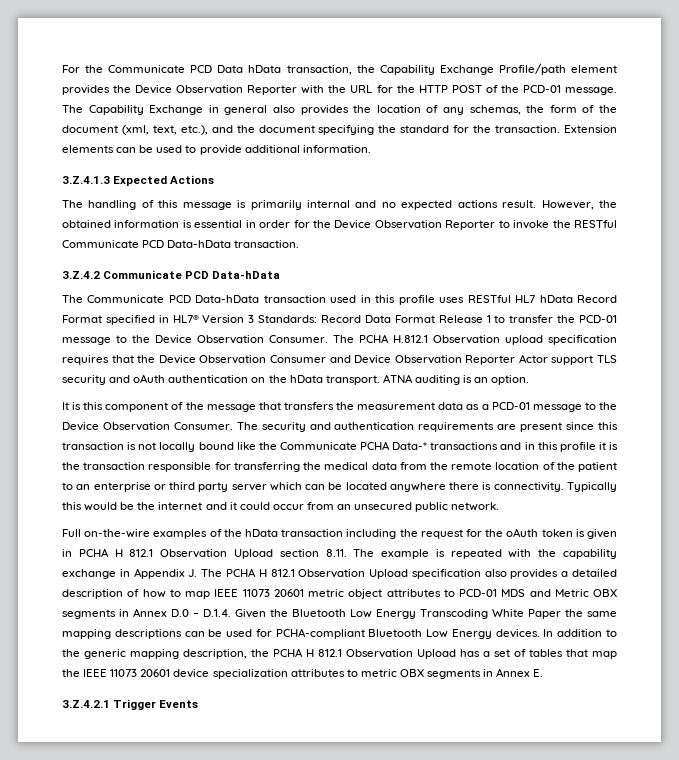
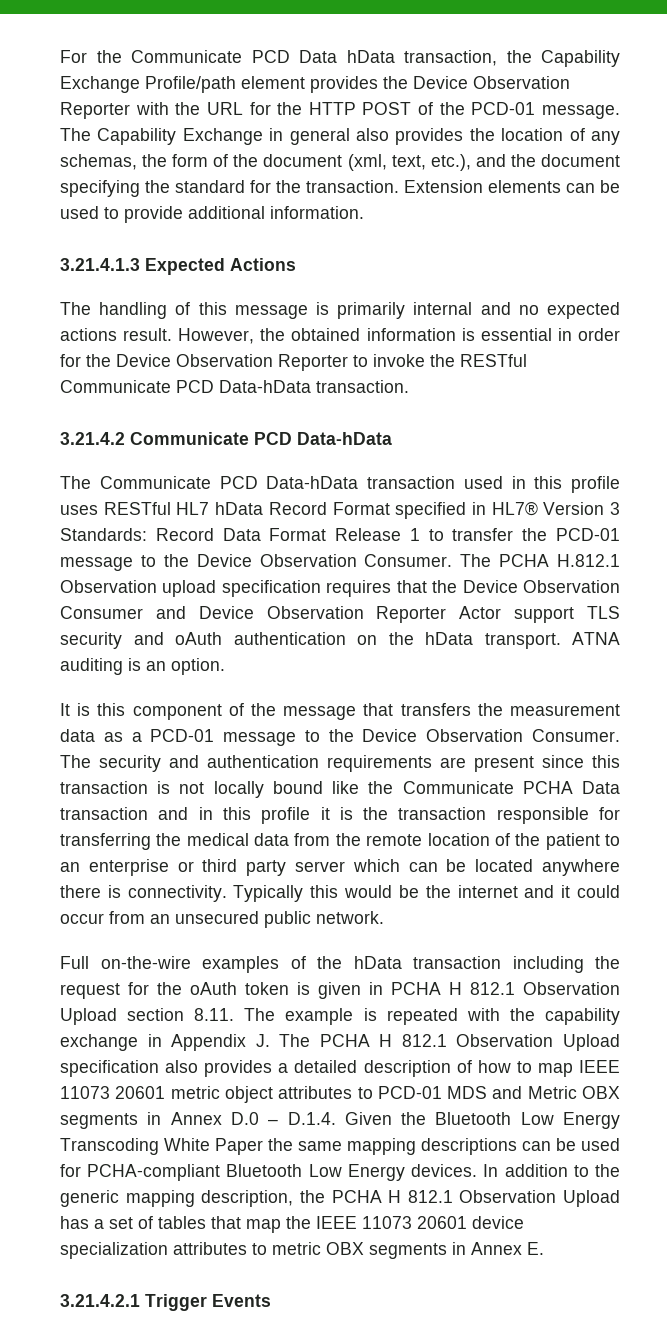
- 3.Z.4.1.3 Expected Actions
+ 3.21.4.1.3 Expected Actions
- 3.Z.4.2 Communicate PCD Data-hData
+ 3.21.4.2 Communicate PCD Data-hData
- The security and authentication requirements are present since this transaction is not locally bound like the Communicate PCHA Data-* transactions and in this profile it is the transaction responsible for transferring the medical data from the remote location of the patient to an enterprise or third party server which can be located anywhere there is connectivity.
+ The security and authentication requirements are present since this transaction is not locally bound like the Communicate PCHA Data transaction and in this profile it is the transaction responsible for transferring the medical data from the remote location of the patient to an enterprise or third party server which can be located anywhere there is connectivity.
- 3.Z.4.2.1 Trigger Events
+ 3.21.4.2.1 Trigger Events

